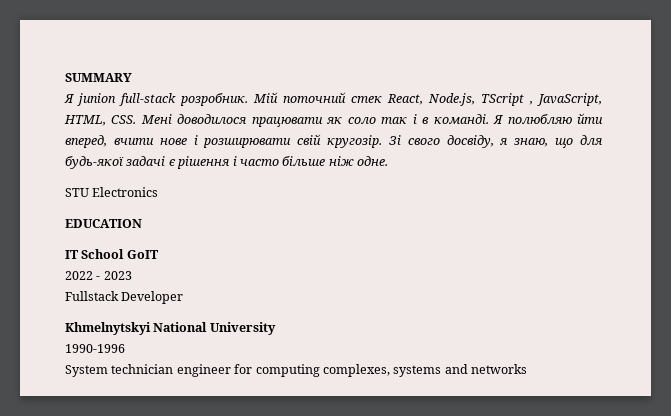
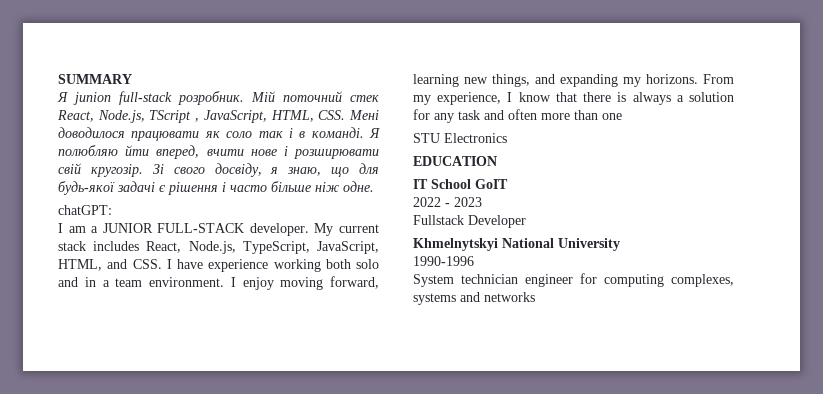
+ chatGPT:
+ I am a JUNIOR FULL-STACK developer. My current stack includes React, Node.js, TypeScript, JavaScript, HTML, and CSS. I have experience working both solo and in a team environment. I enjoy moving forward, learning new things, and expanding my horizons. From my experience, I know that there is always a solution for any task and often more than one

